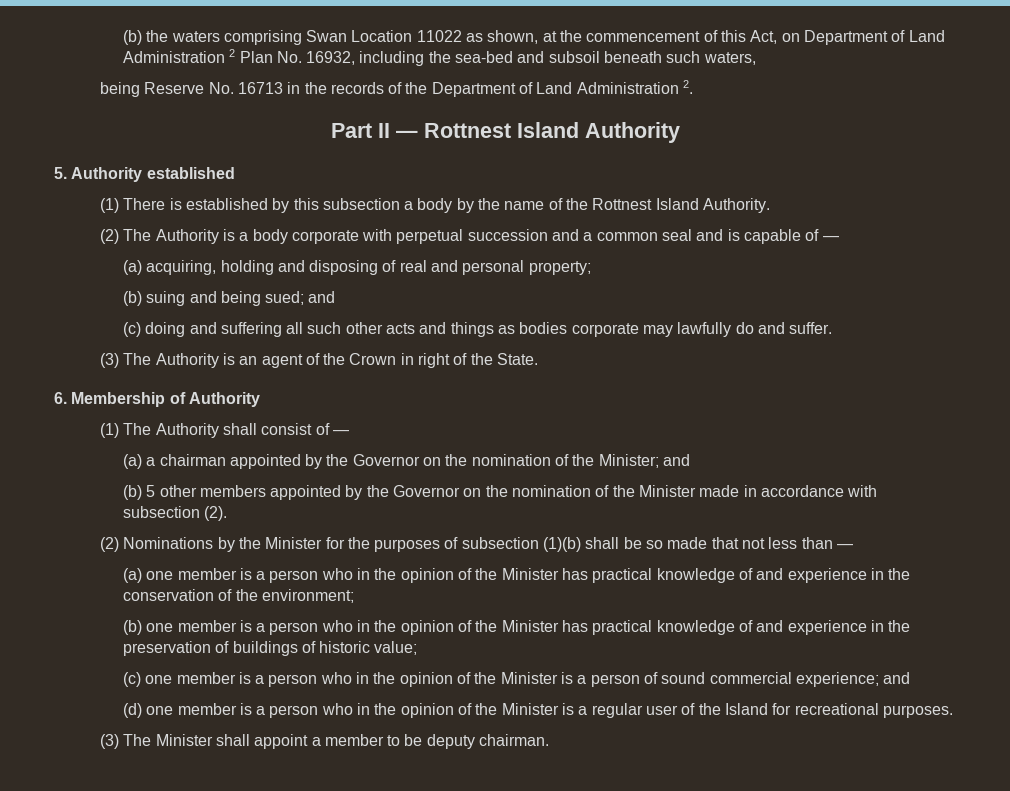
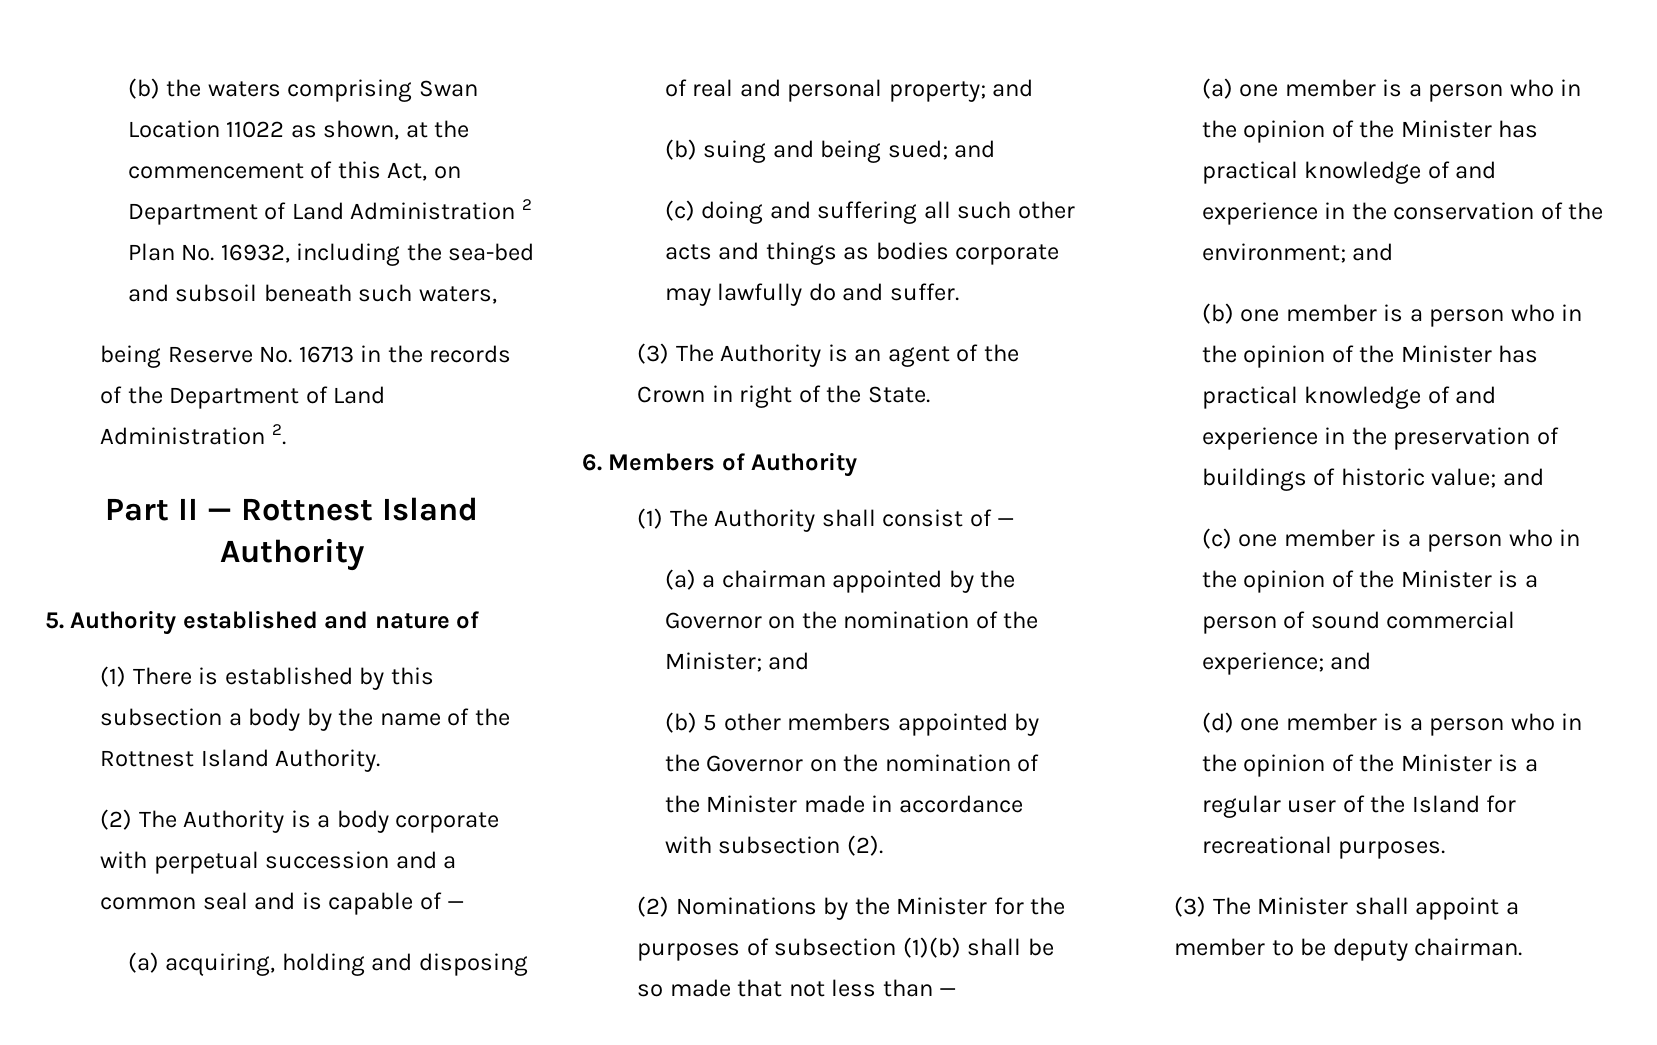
- 5. Authority established
+ 5. Authority established and nature of
- (a) acquiring, holding and disposing of real and personal property;
+ (a) acquiring, holding and disposing of real and personal property; and
- 6. Membership of Authority
+ 6. Members of Authority
- (a) one member is a person who in the opinion of the Minister has practical knowledge of and experience in the conservation of the environment;
+ (a) one member is a person who in the opinion of the Minister has practical knowledge of and experience in the conservation of the environment; and
- (b) one member is a person who in the opinion of the Minister has practical knowledge of and experience in the preservation of buildings of historic value;
+ (b) one member is a person who in the opinion of the Minister has practical knowledge of and experience in the preservation of buildings of historic value; and

